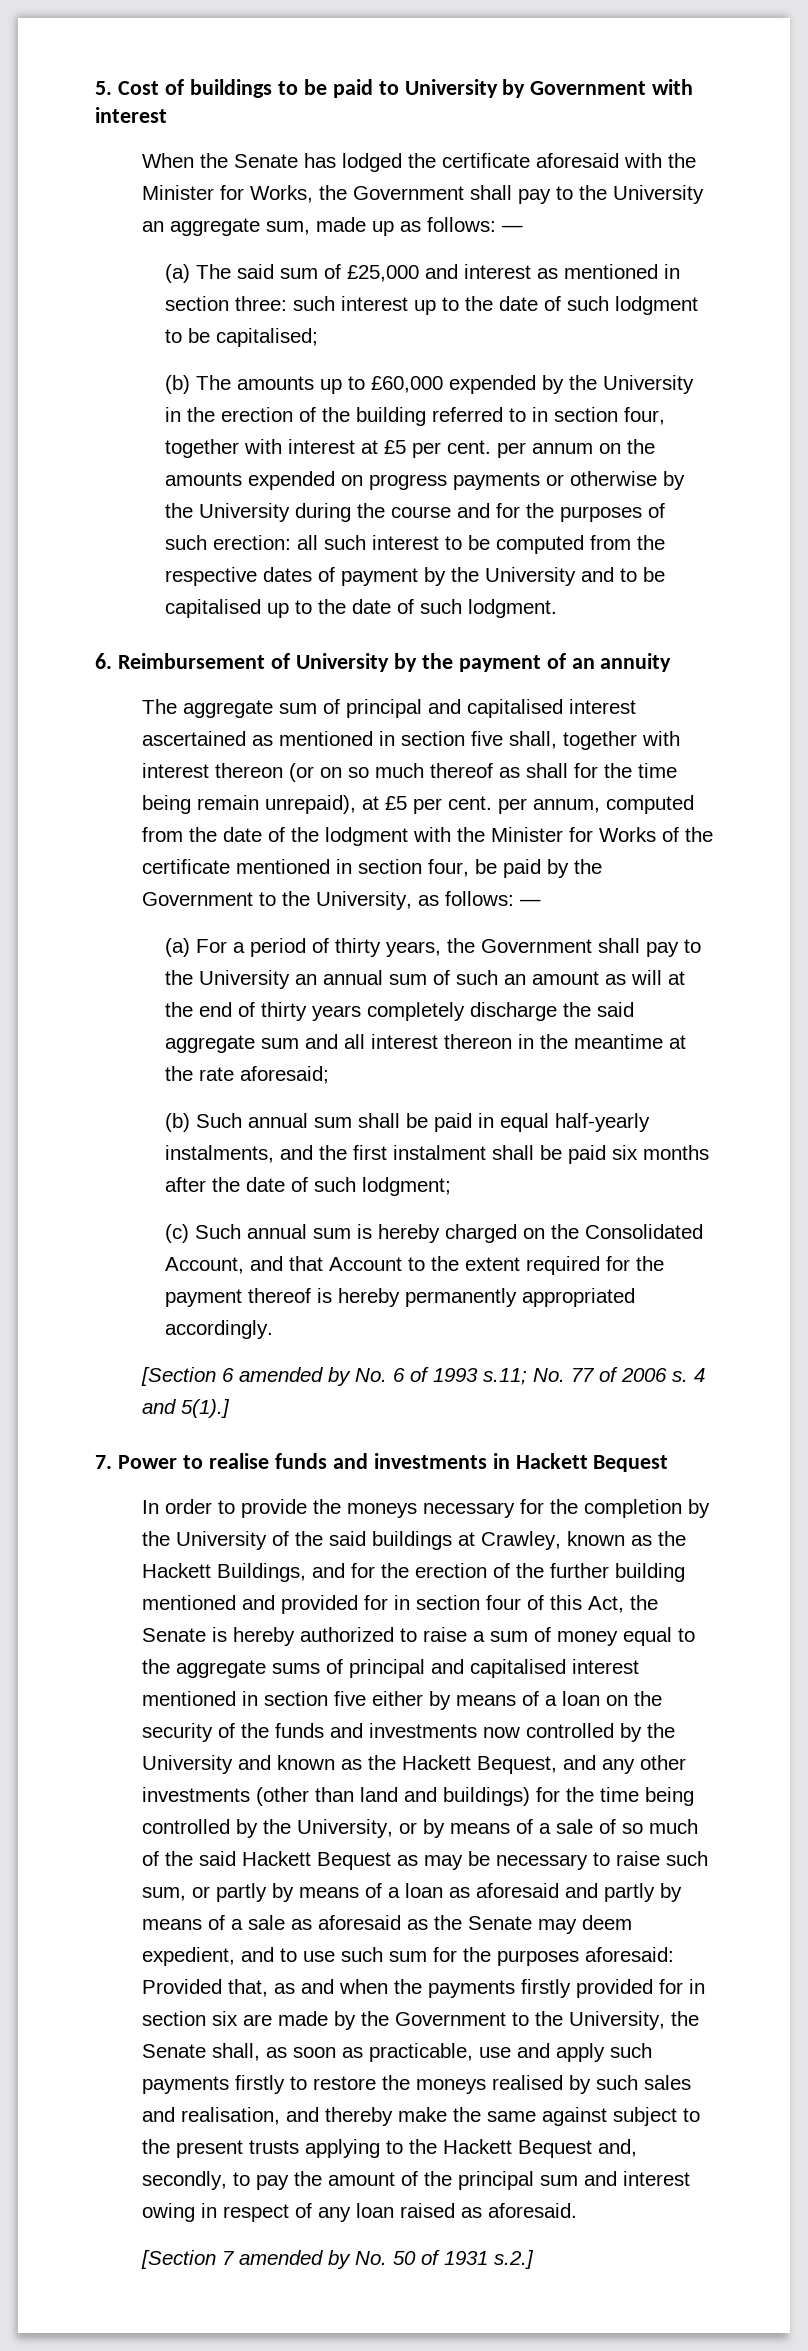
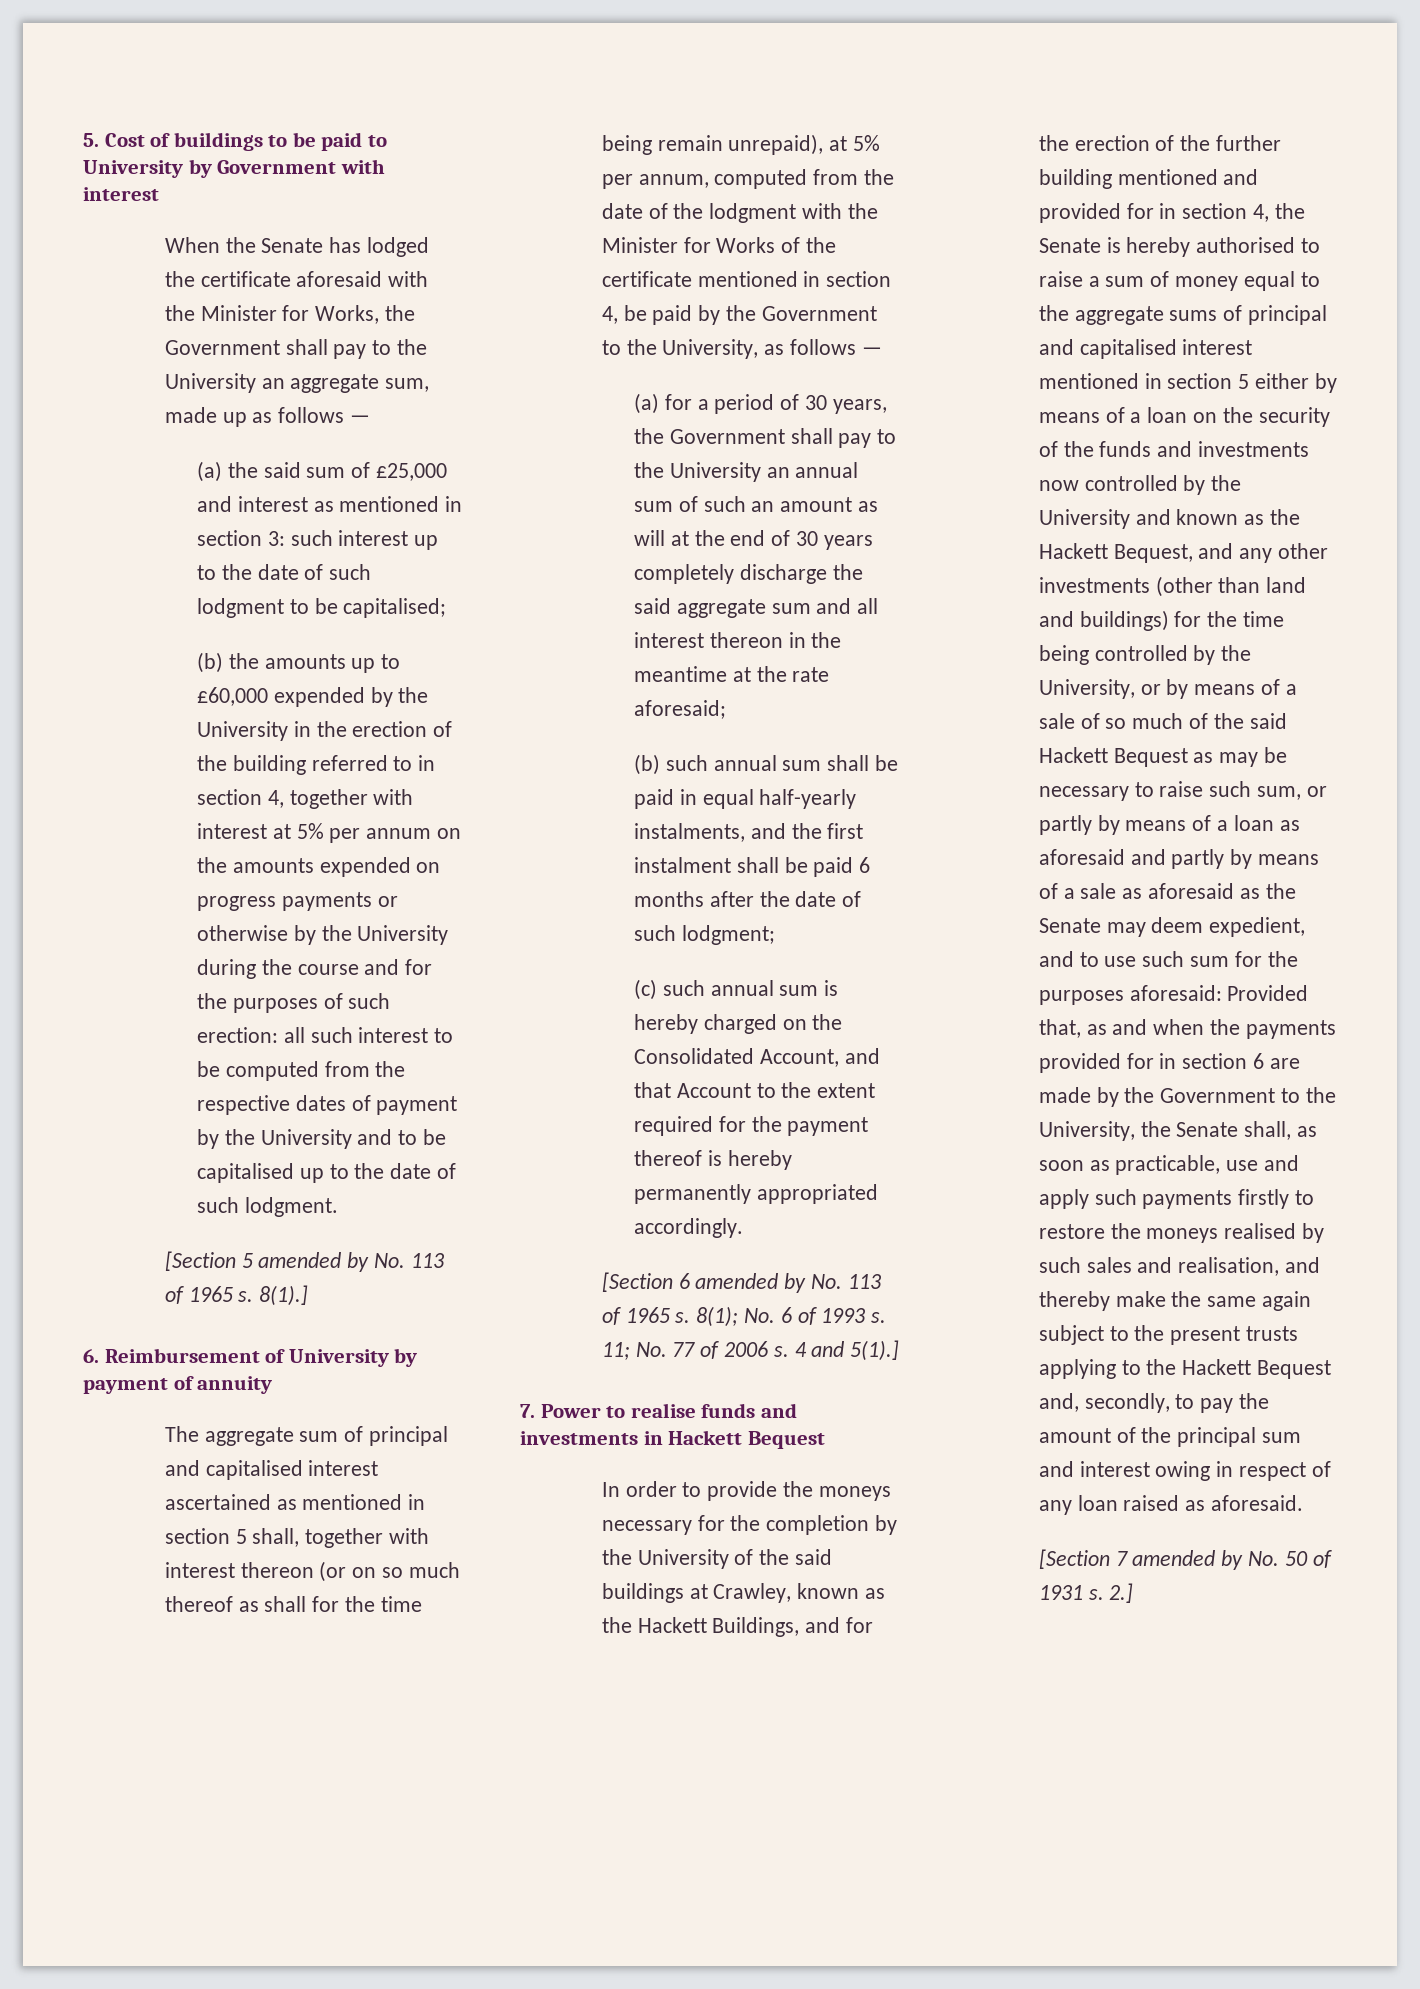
- When the Senate has lodged the certificate aforesaid with the Minister for Works, the Government shall pay to the University an aggregate sum, made up as follows: —
- (a) The said sum of £25,000 and interest as mentioned in section three: such interest up to the date of such lodgment to be capitalised;
+ When the Senate has lodged the certificate aforesaid with the Minister for Works, the Government shall pay to the University an aggregate sum, made up as follows —
+ (a) the said sum of £25,000 and interest as mentioned in section 3: such interest up to the date of such lodgment to be capitalised;
- (b) The amounts up to £60,000 expended by the University in the erection of the building referred to in section four, together with interest at £5 per cent. per annum on the amounts expended on progress payments or otherwise by the University during the course and for the purposes of such erection:
+ (b) the amounts up to £60,000 expended by the University in the erection of the building referred to in section 4, together with interest at 5% per annum on the amounts expended on progress payments or otherwise by the University during the course and for the purposes of such erection:
+ [Section 5 amended by No. 113 of 1965 s. 8(1).]
- 6. Reimbursement of University by the payment of an annuity
+ 6. Reimbursement of University by payment of annuity
- The aggregate sum of principal and capitalised interest ascertained as mentioned in section five shall, together with interest thereon (or on so much thereof as shall for the time being remain unrepaid), at £5 per cent. per annum, computed from the date of the lodgment with the Minister for Works of the certificate mentioned in section four, be paid by the Government to the University, as follows: —
- (a) For a period of thirty years, the Government shall pay to the University an annual sum of such an amount as will at the end of thirty years completely discharge the said aggregate sum and all interest thereon in the meantime at the rate aforesaid;
+ The aggregate sum of principal and capitalised interest ascertained as mentioned in section 5 shall, together with interest thereon (or on so much thereof as shall for the time being remain unrepaid), at 5% per annum, computed from the date of the lodgment with the Minister for Works of the certificate mentioned in section 4, be paid by the Government to the University, as follows —
+ (a) for a period of 30 years, the Government shall pay to the University an annual sum of such an amount as will at the end of 30 years completely discharge the said aggregate sum and all interest thereon in the meantime at the rate aforesaid;
- (b) Such annual sum shall be paid in equal half-yearly instalments, and the first instalment shall be paid six months after the date of such lodgment;
+ (b) such annual sum shall be paid in equal half-yearly instalments, and the first instalment shall be paid 6 months after the date of such lodgment;
- (c) Such annual sum is hereby charged on the Consolidated Account, and that Account to the extent required for the payment thereof is hereby permanently appropriated accordingly.
+ (c) such annual sum is hereby charged on the Consolidated Account, and that Account to the extent required for the payment thereof is hereby permanently appropriated accordingly.
- [Section 6 amended by No. 6 of 1993 s.11; No. 77 of 2006 s.
+ [Section 6 amended by No. 113 of 1965 s. 8(1); No. 6 of 1993 s. 11; No. 77 of 2006 s.
- In order to provide the moneys necessary for the completion by the University of the said buildings at Crawley, known as the Hackett Buildings, and for the erection of the further building mentioned and provided for in section four of this Act, the Senate is hereby authorized to raise a sum of money equal to the aggregate sums of principal and capitalised interest mentioned in section five either by means of a loan on the security of the funds and investments now controlled by the University and known as the Hackett Bequest, and any other investments (other than land and buildings) for the time being controlled by the University, or by means of a sale of so much of the said Hackett Bequest as may be necessary to raise such sum, or partly by means of a loan as aforesaid and partly by means of a sale as aforesaid as the Senate may deem expedient, and to use such sum for the purposes aforesaid:
+ In order to provide the moneys necessary for the completion by the University of the said buildings at Crawley, known as the Hackett Buildings, and for the erection of the further building mentioned and provided for in section 4, the Senate is hereby authorised to raise a sum of money equal to the aggregate sums of principal and capitalised interest mentioned in section 5 either by means of a loan on the security of the funds and investments now controlled by the University and known as the Hackett Bequest, and any other investments (other than land and buildings) for the time being controlled by the University, or by means of a sale of so much of the said Hackett Bequest as may be necessary to raise such sum, or partly by means of a loan as aforesaid and partly by means of a sale as aforesaid as the Senate may deem expedient, and to use such sum for the purposes aforesaid:
- Provided that, as and when the payments firstly provided for in section six are made by the Government to the University, the Senate shall, as soon as practicable, use and apply such payments firstly to restore the moneys realised by such sales and realisation, and thereby make the same against subject to the present trusts applying to the Hackett Bequest and, secondly, to pay the amount of the principal sum and interest owing in respect of any loan raised as aforesaid.
+ Provided that, as and when the payments provided for in section 6 are made by the Government to the University, the Senate shall, as soon as practicable, use and apply such payments firstly to restore the moneys realised by such sales and realisation, and thereby make the same again subject to the present trusts applying to the Hackett Bequest and, secondly, to pay the amount of the principal sum and interest owing in respect of any loan raised as aforesaid.
- [Section 7 amended by No. 50 of 1931 s.2.]
+ [Section 7 amended by No. 50 of 1931 s. 2.]

